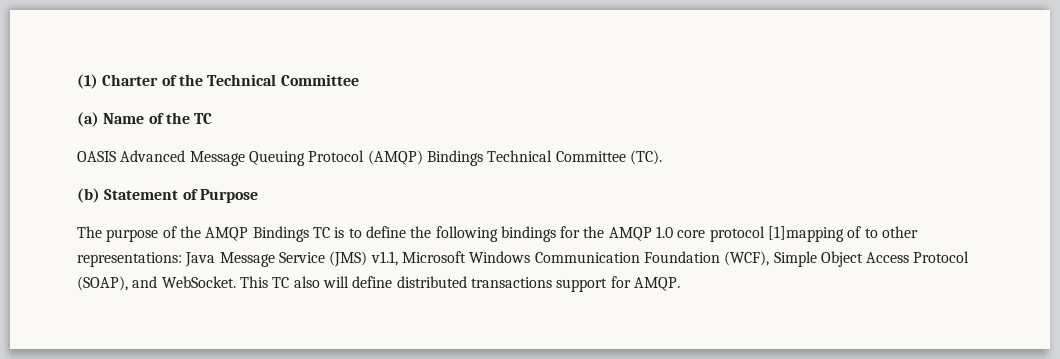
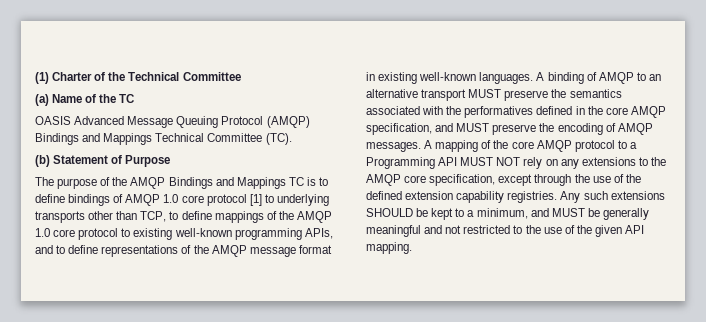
- OASIS Advanced Message Queuing Protocol (AMQP) Bindings Technical Committee (TC).
+ OASIS Advanced Message Queuing Protocol (AMQP) Bindings and Mappings Technical Committee (TC).
- The purpose of the AMQP Bindings TC is to define the following bindings for the AMQP 1.0 core protocol [1]mapping of to other representations: Java Message Service (JMS) v1.1, Microsoft Windows Communication Foundation (WCF), Simple Object Access Protocol (SOAP), and WebSocket. This TC also will define distributed transactions support for AMQP.
+ The purpose of the AMQP Bindings and Mappings TC is to define bindings of AMQP 1.0 core protocol [1] to underlying transports other than TCP, to define mappings of the AMQP 1.0 core protocol to existing well-known programming APIs, and to define representations of the AMQP message format in existing well-known languages. A binding of AMQP to an alternative transport MUST preserve the semantics associated with the performatives defined in the core AMQP specification, and MUST preserve the encoding of AMQP messages. A mapping of the core AMQP protocol to a Programming API MUST NOT rely on any extensions to the AMQP core specification, except through the use of the defined extension capability registries. Any such extensions SHOULD be kept to a minimum, and MUST be generally meaningful and not restricted to the use of the given API mapping.

